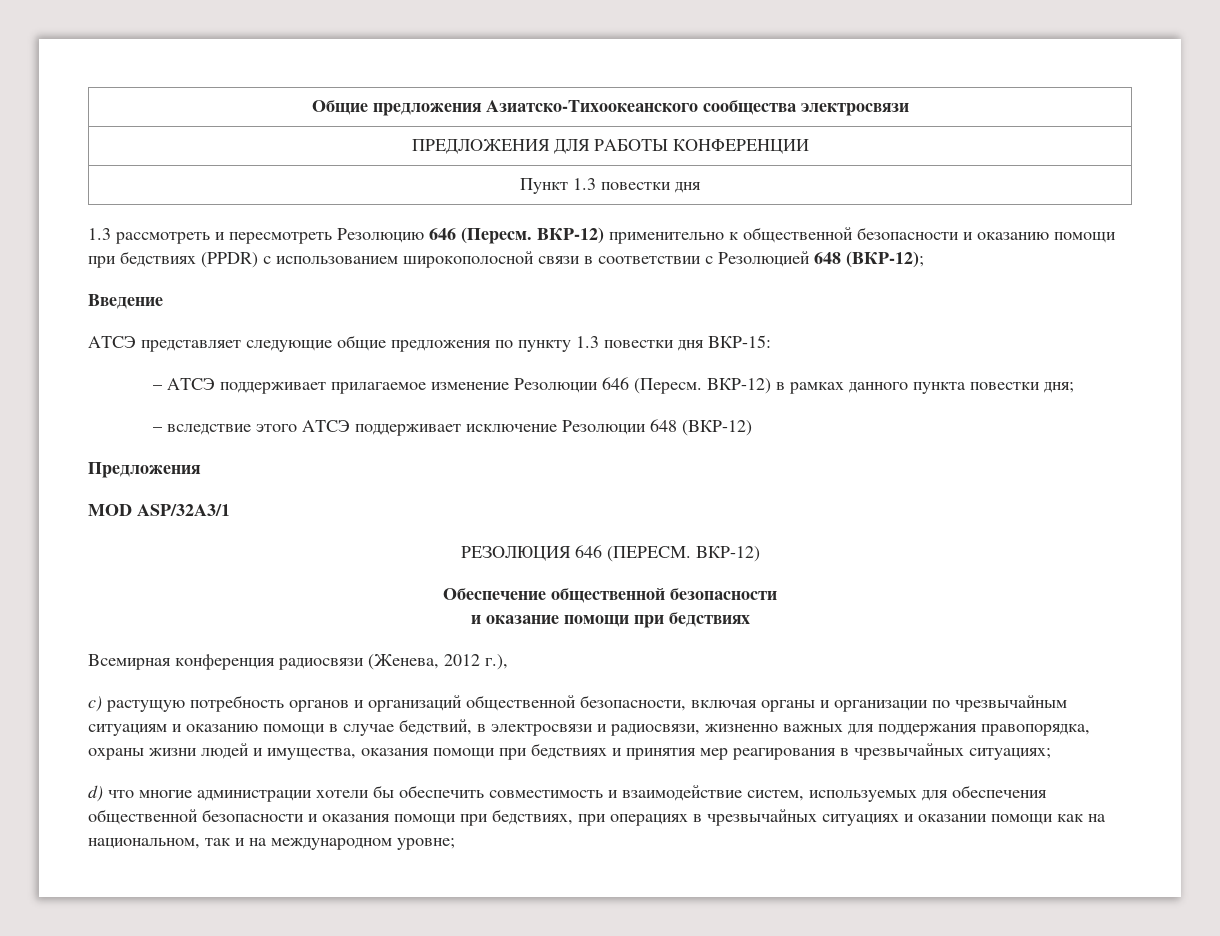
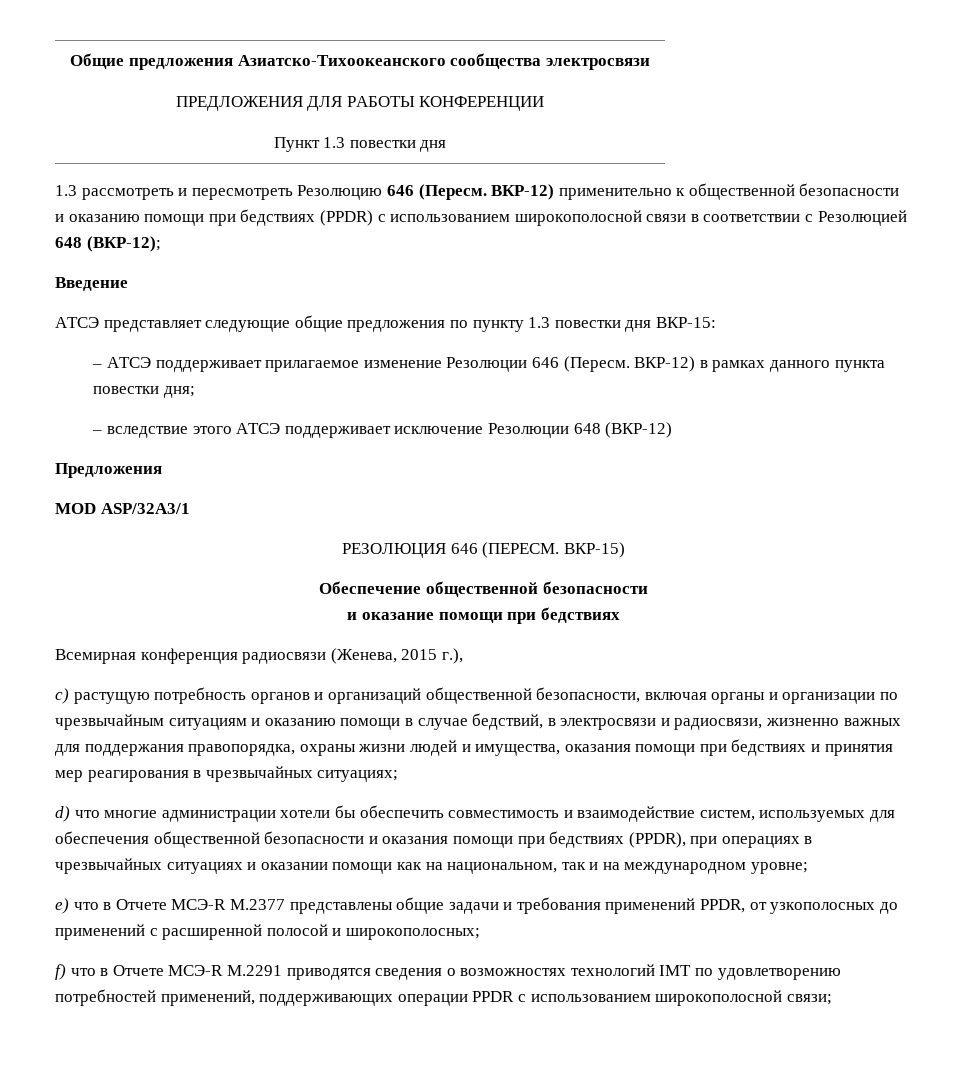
- РЕЗОЛЮЦИЯ 646 (ПЕРЕСМ. ВКР-12)
+ РЕЗОЛЮЦИЯ 646 (ПЕРЕСМ. ВКР-15)
- Всемирная конференция радиосвязи (Женева, 2012 г.),
+ Всемирная конференция радиосвязи (Женева, 2015 г.),
- d) что многие администрации хотели бы обеспечить совместимость и взаимодействие систем, используемых для обеспечения общественной безопасности и оказания помощи при бедствиях, при операциях в чрезвычайных ситуациях и оказании помощи как на национальном, так и на международном уровне;
+ d) что многие администрации хотели бы обеспечить совместимость и взаимодействие систем, используемых для обеспечения общественной безопасности и оказания помощи при бедствиях (PPDR), при операциях в чрезвычайных ситуациях и оказании помощи как на национальном, так и на международном уровне;
+ e) что в Отчете МСЭ-R M.2377 представлены общие задачи и требования применений PPDR, от узкополосных до применений с расширенной полосой и широкополосных;
+ f) что в Отчете МСЭ-R M.2291 приводятся сведения о возможностях технологий IMT по удовлетворению потребностей применений, поддерживающих операции PPDR с использованием широкополосной связи;

